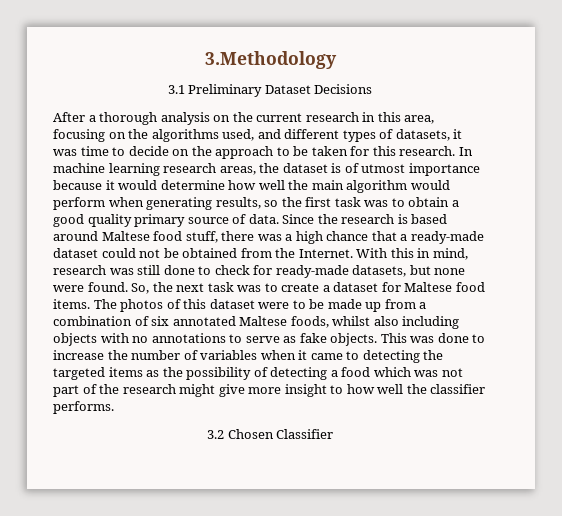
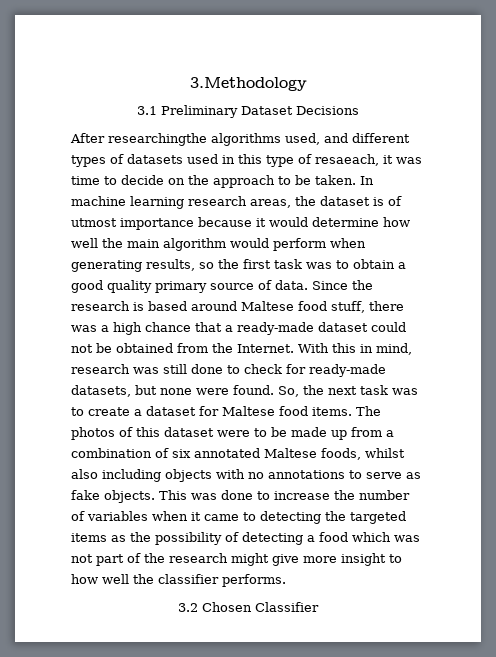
- After a thorough analysis on the current research in this area, focusing on the algorithms used, and different types of datasets, it was time to decide on the approach to be taken for this research.
+ After researchingthe algorithms used, and different types of datasets used in this type of resaeach, it was time to decide on the approach to be taken.

